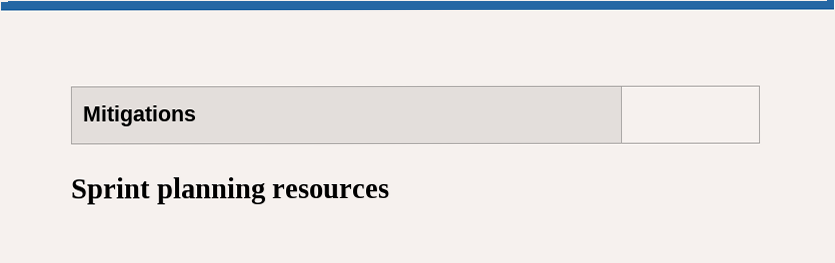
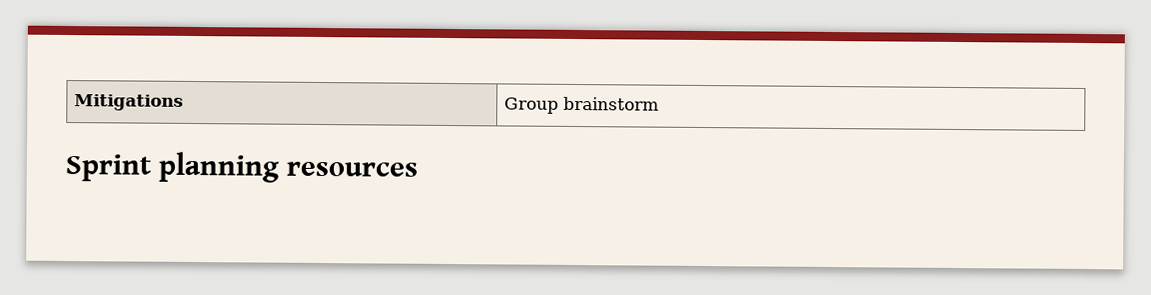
- Mitigations |
+ Mitigations | Group brainstorm

